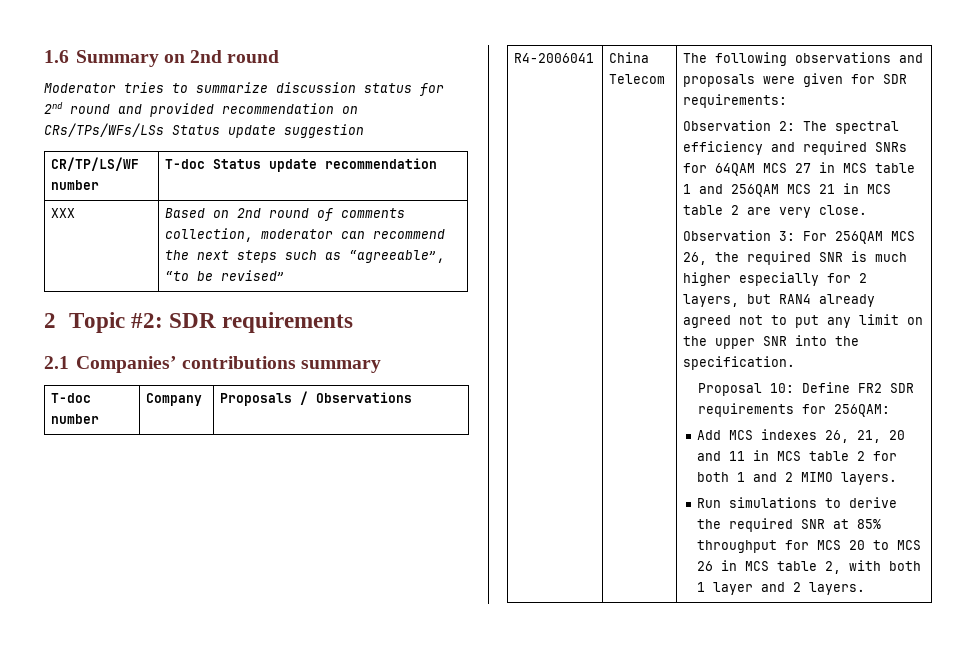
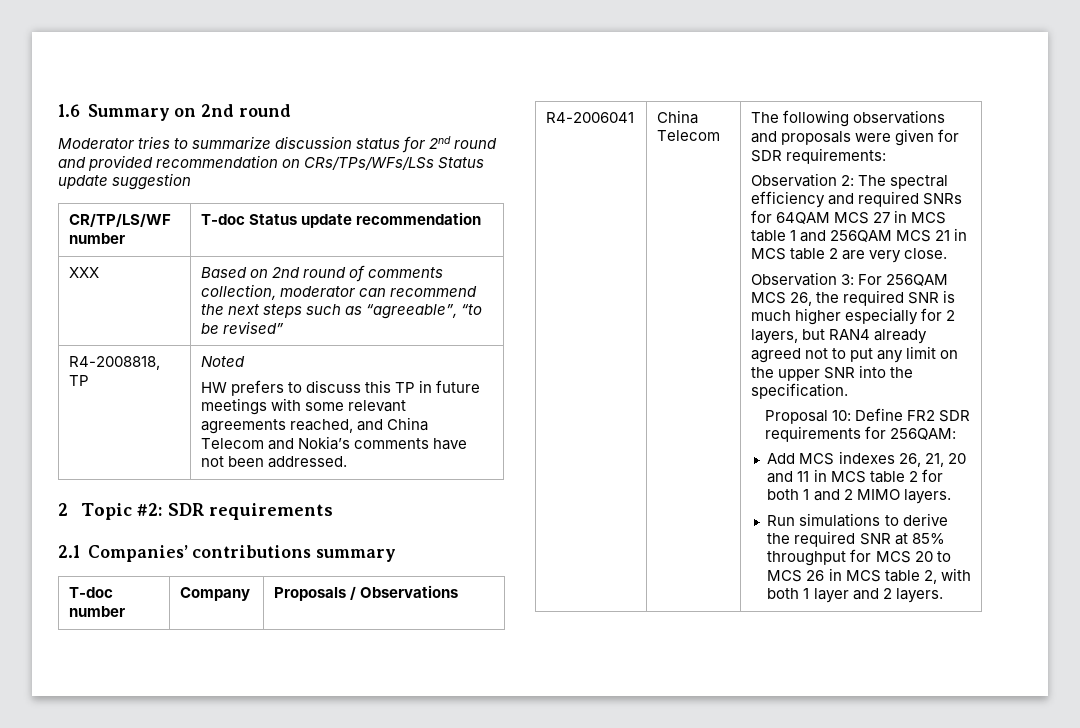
+ R4-2008818, TP | Noted
+ HW prefers to discuss this TP in future meetings with some relevant agreements reached, and China Telecom and Nokia’s comments have not been addressed.

